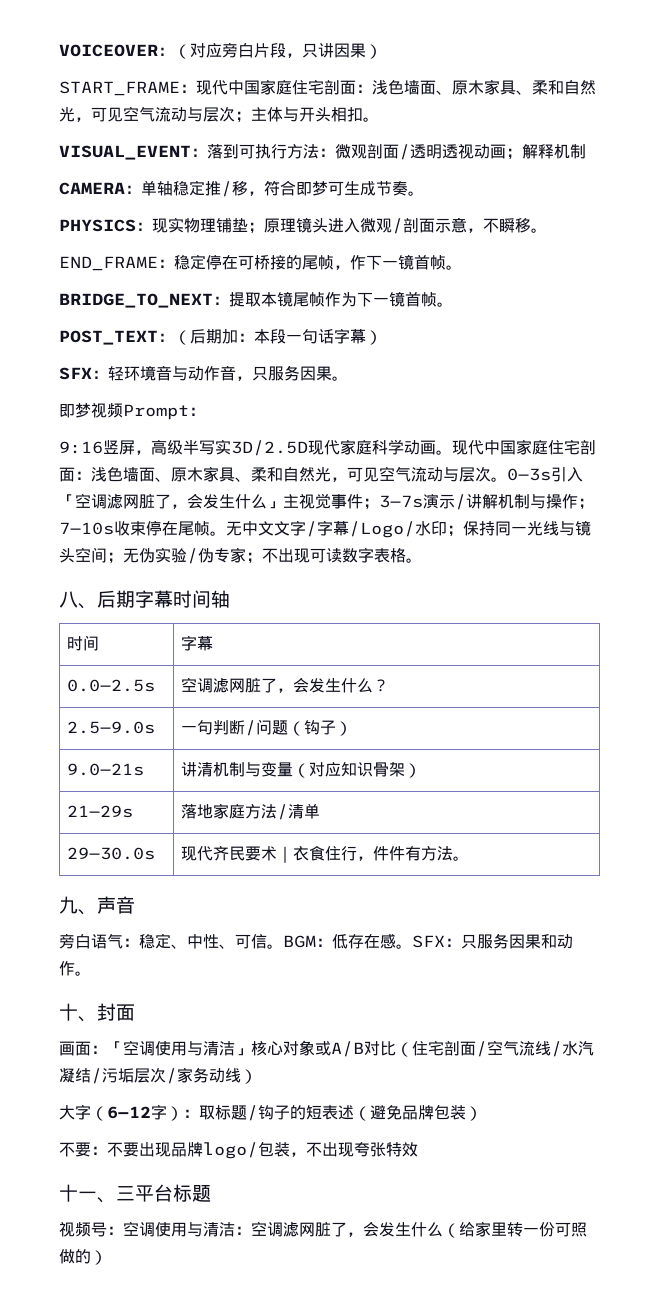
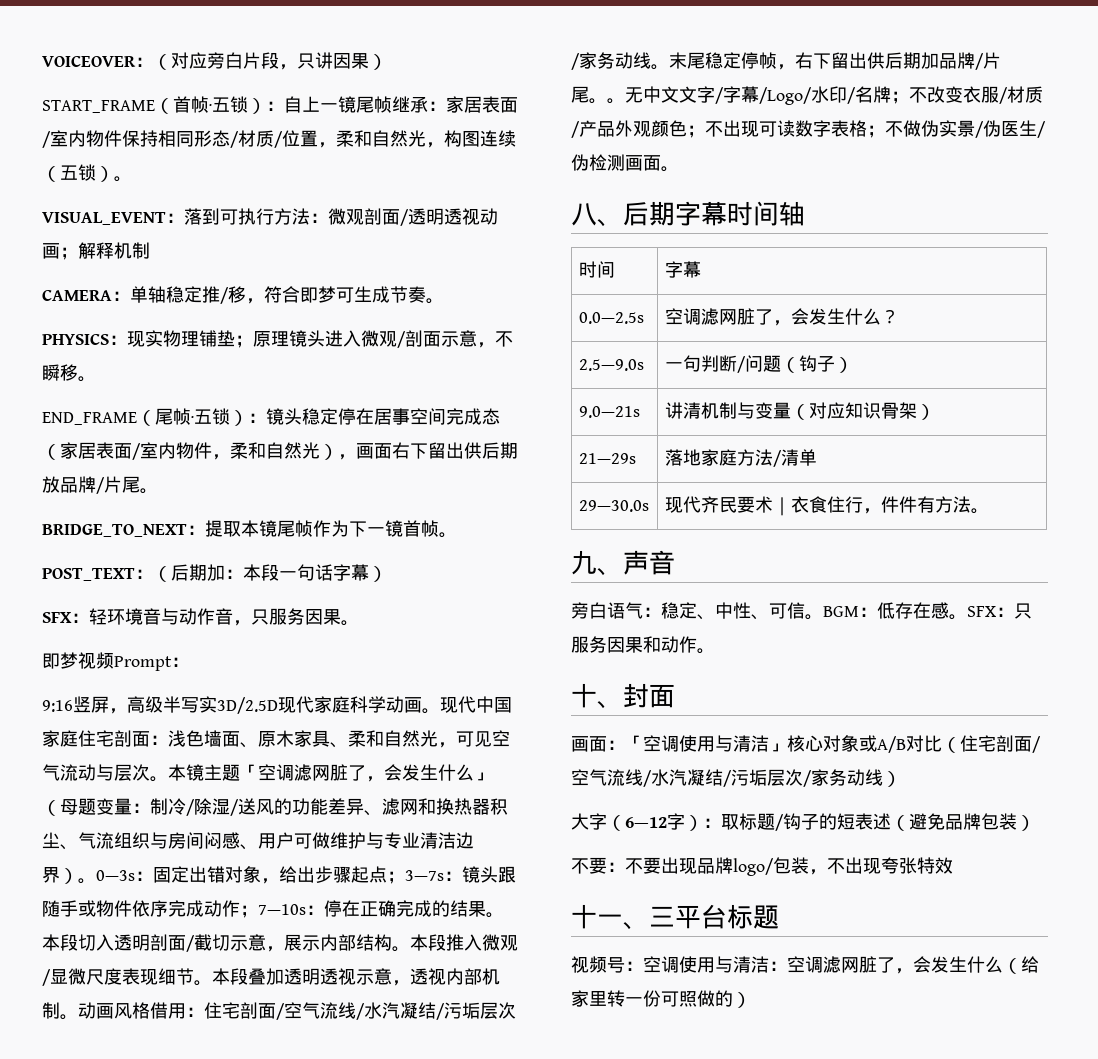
- START_FRAME：现代中国家庭住宅剖面：浅色墙面、原木家具、柔和自然光，可见空气流动与层次；主体与开头相扣。
+ START_FRAME（首帧·五锁）：自上一镜尾帧继承：家居表面/室内物件保持相同形态/材质/位置，柔和自然光，构图连续（五锁）。
- END_FRAME：稳定停在可桥接的尾帧，作下一镜首帧。
+ END_FRAME（尾帧·五锁）：镜头稳定停在居事空间完成态（家居表面/室内物件，柔和自然光），画面右下留出供后期放品牌/片尾。
- 0—3s引入「空调滤网脏了，会发生什么」主视觉事件；3—7s演示/讲解机制与操作；7—10s收束停在尾帧。
+ 本镜主题「空调滤网脏了，会发生什么」（母题变量：制冷/除湿/送风的功能差异、滤网和换热器积尘、气流组织与房间闷感、用户可做维护与专业清洁边界）。0—3s：固定出错对象，给出步骤起点；3—7s：镜头跟随手或物件依序完成动作；7—10s：停在正确完成的结果。本段切入透明剖面/截切示意，展示内部结构。本段推入微观/显微尺度表现细节。本段叠加透明透视示意，透视内部机制。动画风格借用：住宅剖面/空气流线/水汽凝结/污垢层次/家务动线。末尾稳定停帧，右下留出供后期加品牌/片尾。。
- 无中文文字/字幕/Logo/水印；保持同一光线与镜头空间；无伪实验/伪专家；不出现可读数字表格。
+ 无中文文字/字幕/Logo/水印/名牌；不改变衣服/材质/产品外观颜色；不出现可读数字表格；不做伪实景/伪医生/伪检测画面。

